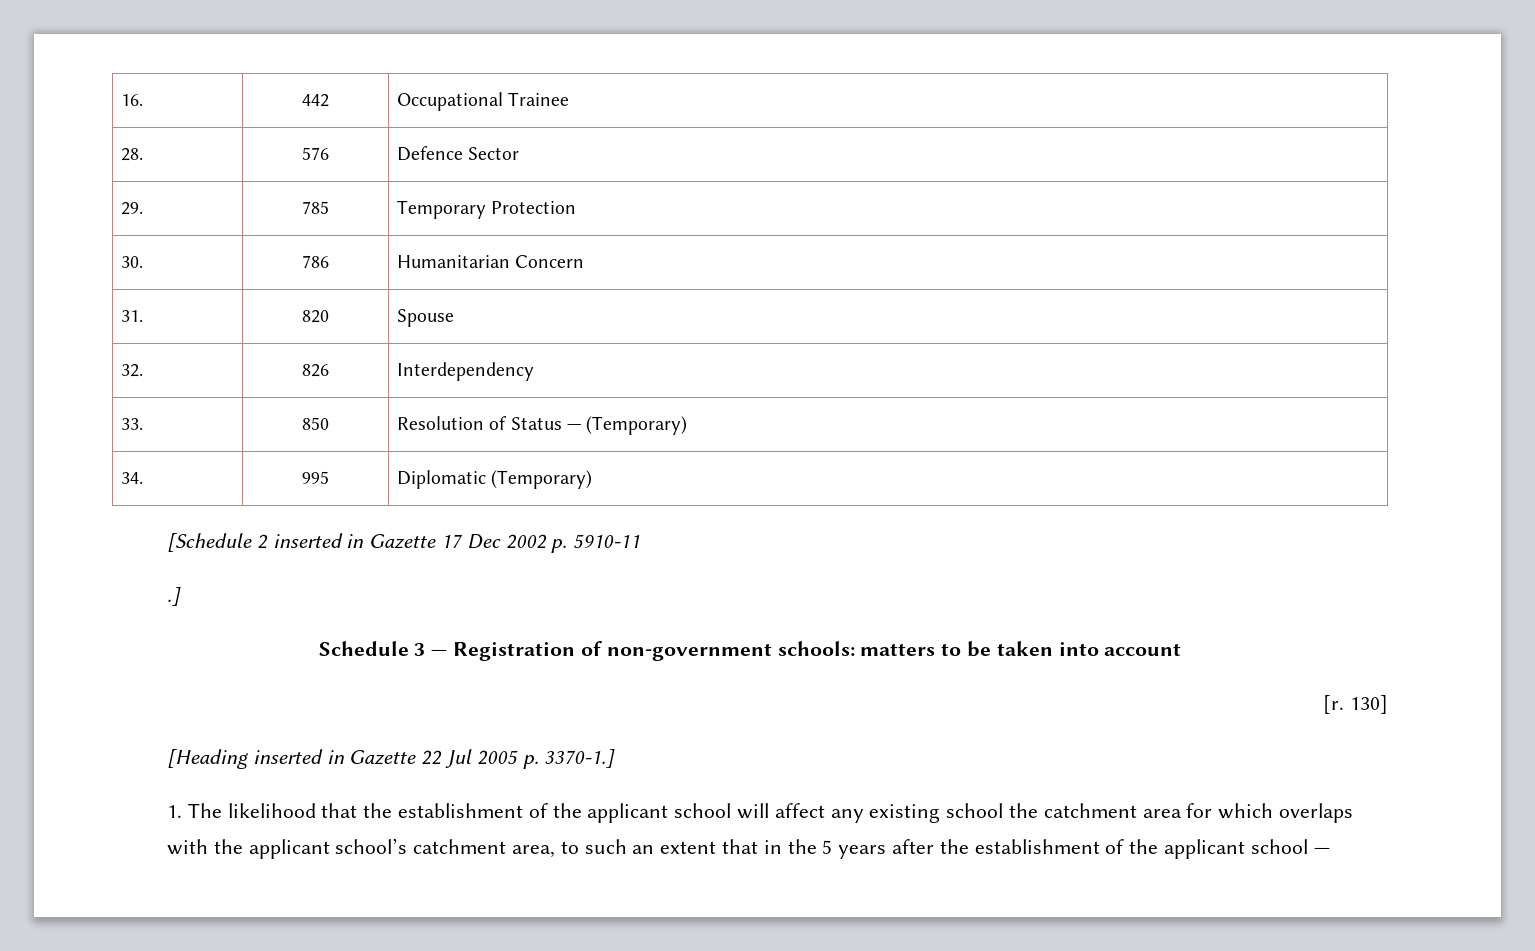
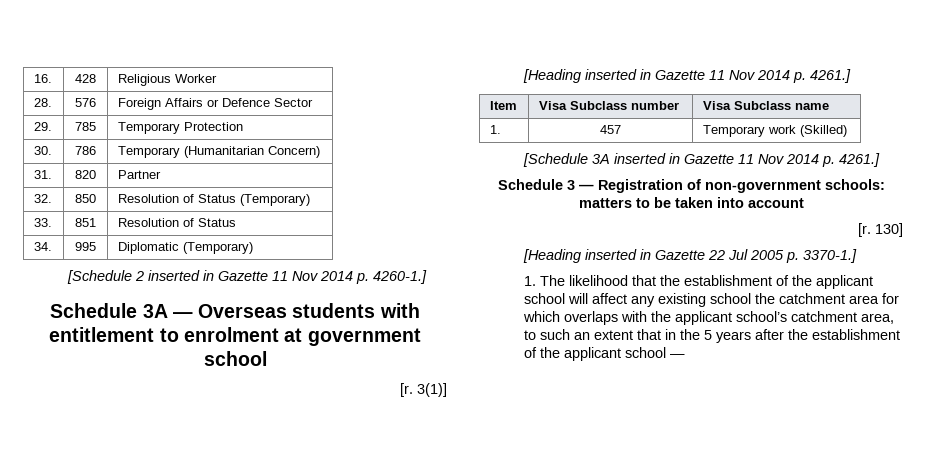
- 16. | 442 | Occupational Trainee
+ 16. | 428 | Religious Worker
- 28. | 576 | Defence Sector
+ 28. | 576 | Foreign Affairs or Defence Sector
- 30. | 786 | Humanitarian Concern
+ 30. | 786 | Temporary (Humanitarian Concern)
- 31. | 820 | Spouse
+ 31. | 820 | Partner
- 32. | 826 | Interdependency
- 33. | 850 | Resolution of Status — (Temporary)
+ 32. | 850 | Resolution of Status (Temporary)
+ 33. | 851 | Resolution of Status
- [Schedule 2 inserted in Gazette 17 Dec 2002 p. 5910-11
- .]
+ [Schedule 2 inserted in Gazette 11 Nov 2014 p. 4260-1.]
+ Schedule 3A — Overseas students with entitlement to enrolment at government school
+ [r. 3(1)]
+ [Heading inserted in Gazette 11 Nov 2014 p. 4261.]
+ Item | Visa Subclass number | Visa Subclass name
+ 1. | 457 | Temporary work (Skilled)
+ [Schedule 3A inserted in Gazette 11 Nov 2014 p. 4261.]

